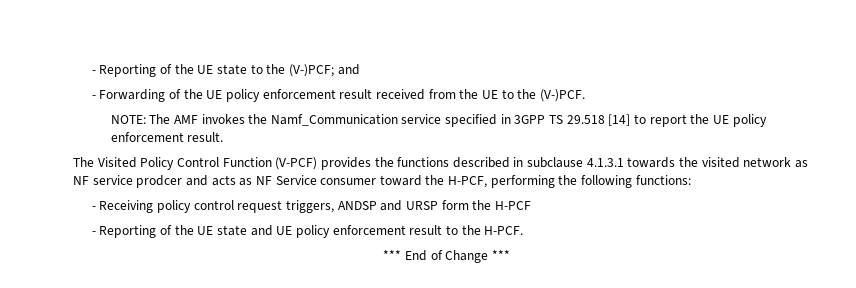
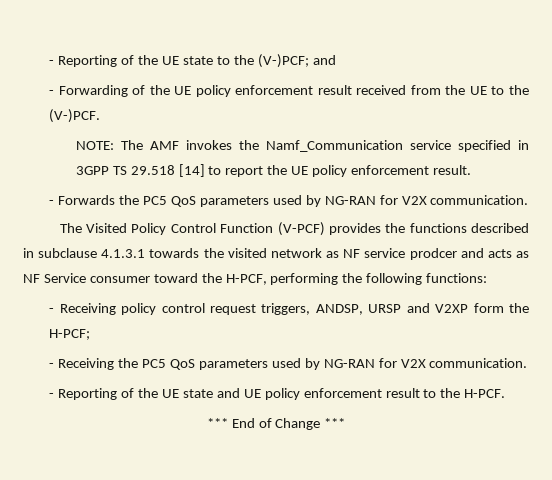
+ - Forwards the PC5 QoS parameters used by NG-RAN for V2X communication.
- - Receiving policy control request triggers, ANDSP and URSP form the H-PCF
+ - Receiving policy control request triggers, ANDSP, URSP and V2XP form the H-PCF;
+ - Receiving the PC5 QoS parameters used by NG-RAN for V2X communication.

